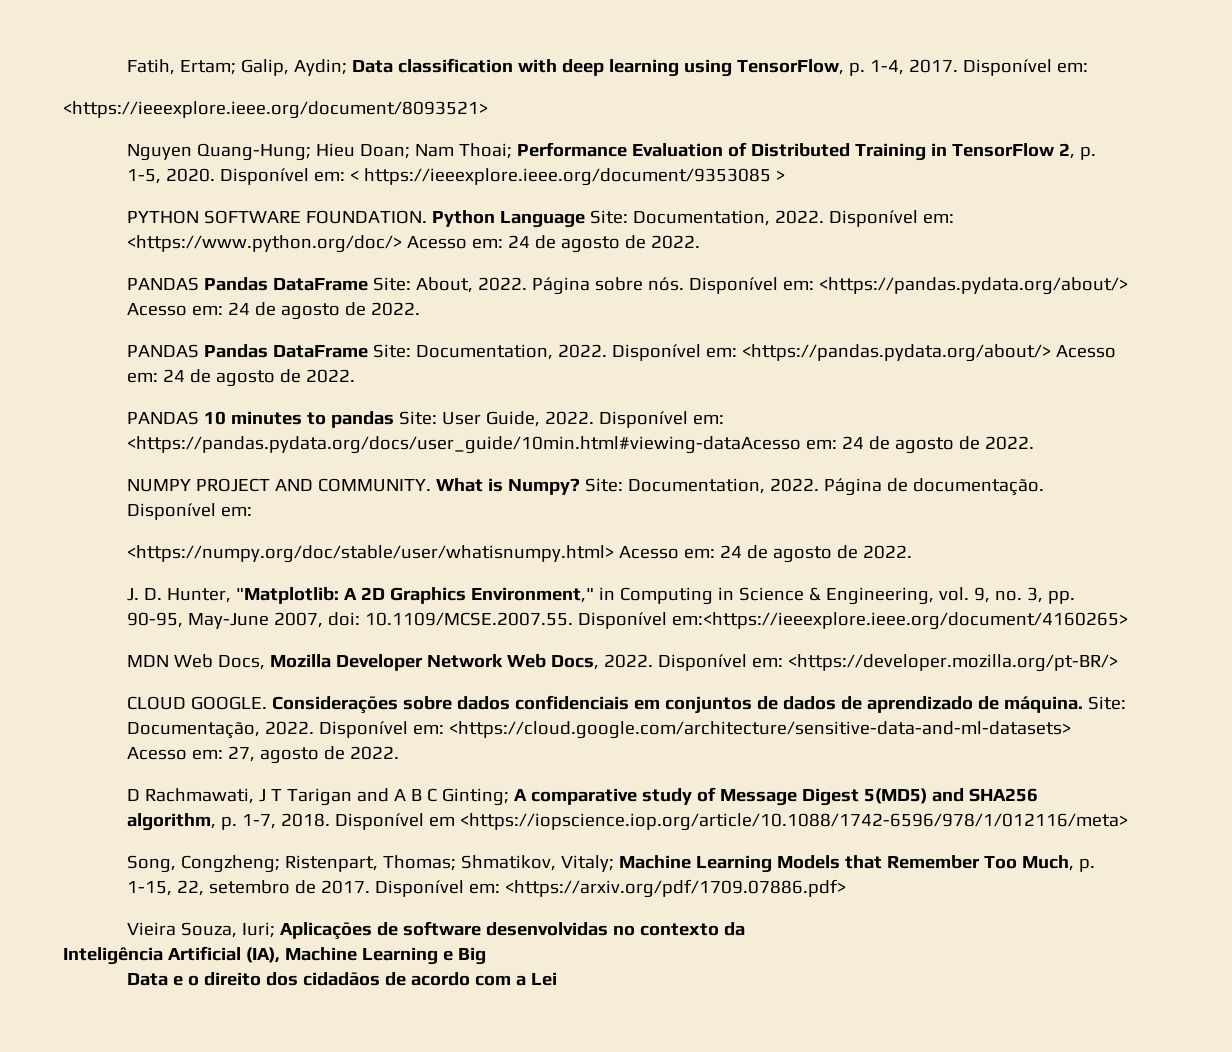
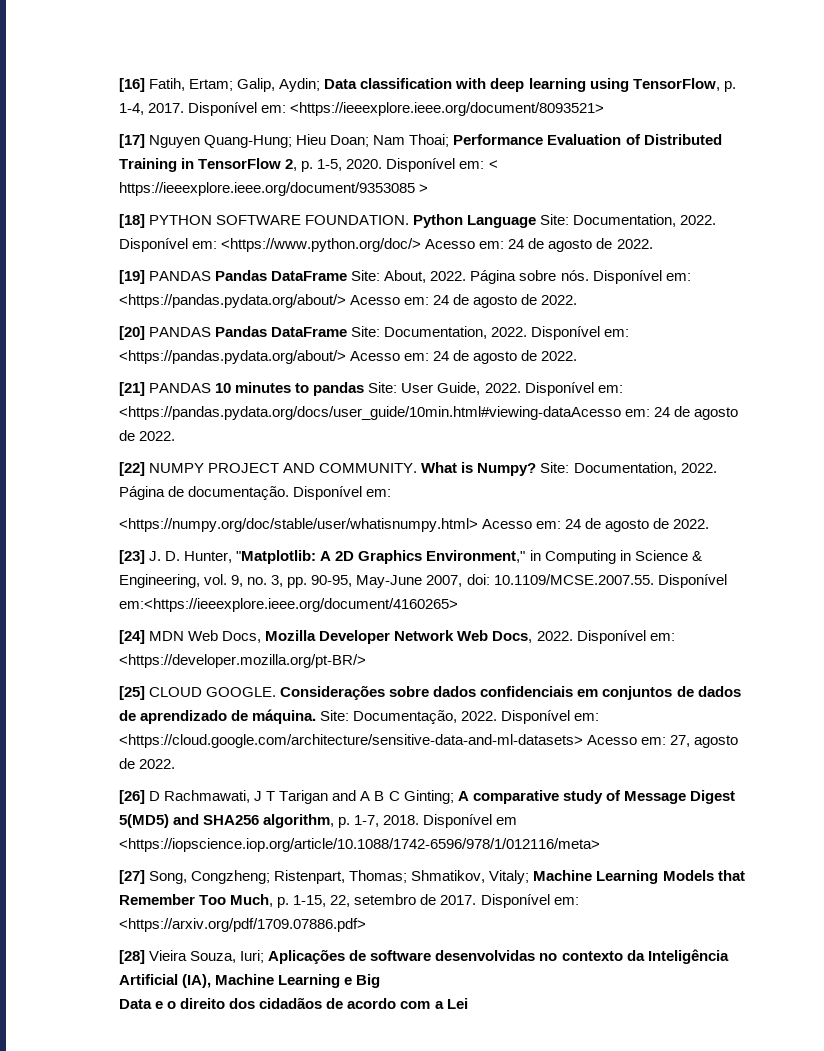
- Fatih, Ertam; Galip, Aydin; Data classification with deep learning using TensorFlow, p. 1-4, 2017. Disponível em:
- <https://ieeexplore.ieee.org/document/8093521>
+ [16] Fatih, Ertam; Galip, Aydin; Data classification with deep learning using TensorFlow, p. 1-4, 2017. Disponível em: <https://ieeexplore.ieee.org/document/8093521>
- Nguyen Quang-Hung; Hieu Doan; Nam Thoai; Performance Evaluation of Distributed Training in TensorFlow 2, p. 1-5, 2020.
+ [17] Nguyen Quang-Hung; Hieu Doan; Nam Thoai; Performance Evaluation of Distributed Training in TensorFlow 2, p. 1-5, 2020.
- PYTHON SOFTWARE FOUNDATION.
+ [18] PYTHON SOFTWARE FOUNDATION.
- PANDAS Pandas DataFrame Site: About, 2022.
+ [19] PANDAS Pandas DataFrame Site: About, 2022.
- PANDAS Pandas DataFrame Site: Documentation, 2022.
+ [20] PANDAS Pandas DataFrame Site: Documentation, 2022.
- PANDAS 10 minutes to pandas Site: User Guide, 2022.
+ [21] PANDAS 10 minutes to pandas Site: User Guide, 2022.
- NUMPY PROJECT AND COMMUNITY.
+ [22] NUMPY PROJECT AND COMMUNITY.
- J. D. Hunter, "Matplotlib: A 2D Graphics Environment," in Computing in Science & Engineering, vol. 9, no. 3, pp. 90-95, May-June 2007, doi: 10.1109/MCSE.2007.55. Disponível em:<https://ieeexplore.ieee.org/document/4160265>
+ [23] J. D. Hunter, "Matplotlib: A 2D Graphics Environment," in Computing in Science & Engineering, vol. 9, no. 3, pp. 90-95, May-June 2007, doi: 10.1109/MCSE.2007.55. Disponível em:<https://ieeexplore.ieee.org/document/4160265>
- MDN Web Docs, Mozilla Developer Network Web Docs, 2022.
+ [24] MDN Web Docs, Mozilla Developer Network Web Docs, 2022.
- CLOUD GOOGLE.
+ [25] CLOUD GOOGLE.
- D Rachmawati, J T Tarigan and A B C Ginting; A comparative study of Message Digest 5(MD5) and SHA256 algorithm, p. 1-7, 2018.
+ [26] D Rachmawati, J T Tarigan and A B C Ginting; A comparative study of Message Digest 5(MD5) and SHA256 algorithm, p. 1-7, 2018.
- Song, Congzheng; Ristenpart, Thomas; Shmatikov, Vitaly; Machine Learning Models that Remember Too Much, p. 1-15, 22, setembro de 2017.
+ [27] Song, Congzheng; Ristenpart, Thomas; Shmatikov, Vitaly; Machine Learning Models that Remember Too Much, p. 1-15, 22, setembro de 2017.
- Vieira Souza, Iuri; Aplicações de software desenvolvidas no contexto da
- Inteligência Artificial (IA), Machine Learning e Big
+ [28] Vieira Souza, Iuri; Aplicações de software desenvolvidas no contexto da Inteligência Artificial (IA), Machine Learning e Big

